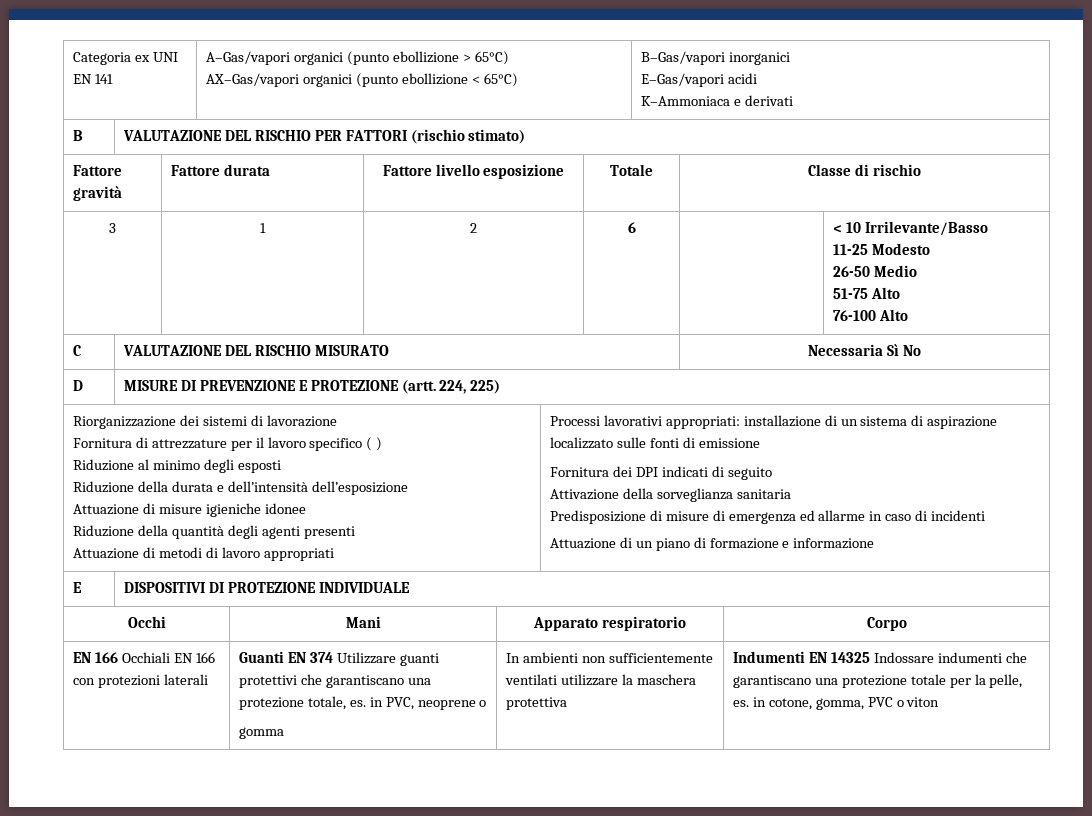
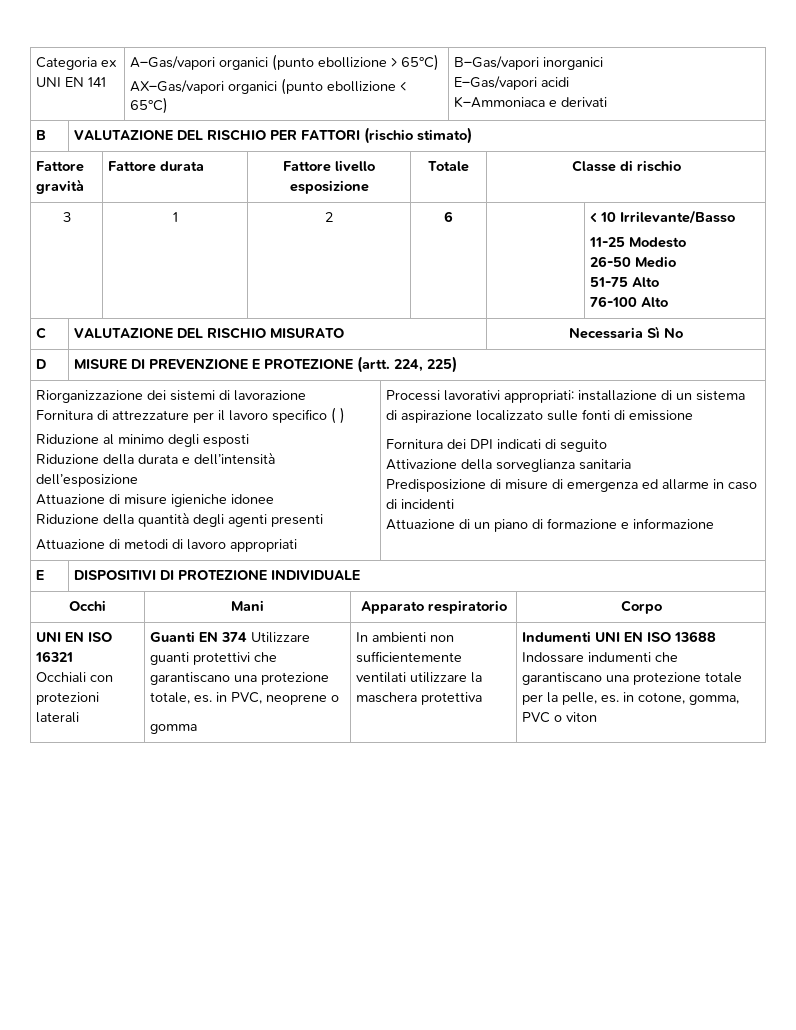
- EN 166 Occhiali EN 166 con protezioni laterali
+ UNI EN ISO 16321
+ Occhiali con protezioni laterali
- Indumenti EN 14325 Indossare indumenti che garantiscano una protezione totale per la pelle, es. in cotone, gomma, PVC o viton
+ Indumenti UNI EN ISO 13688 Indossare indumenti che garantiscano una protezione totale per la pelle, es. in cotone, gomma, PVC o viton

